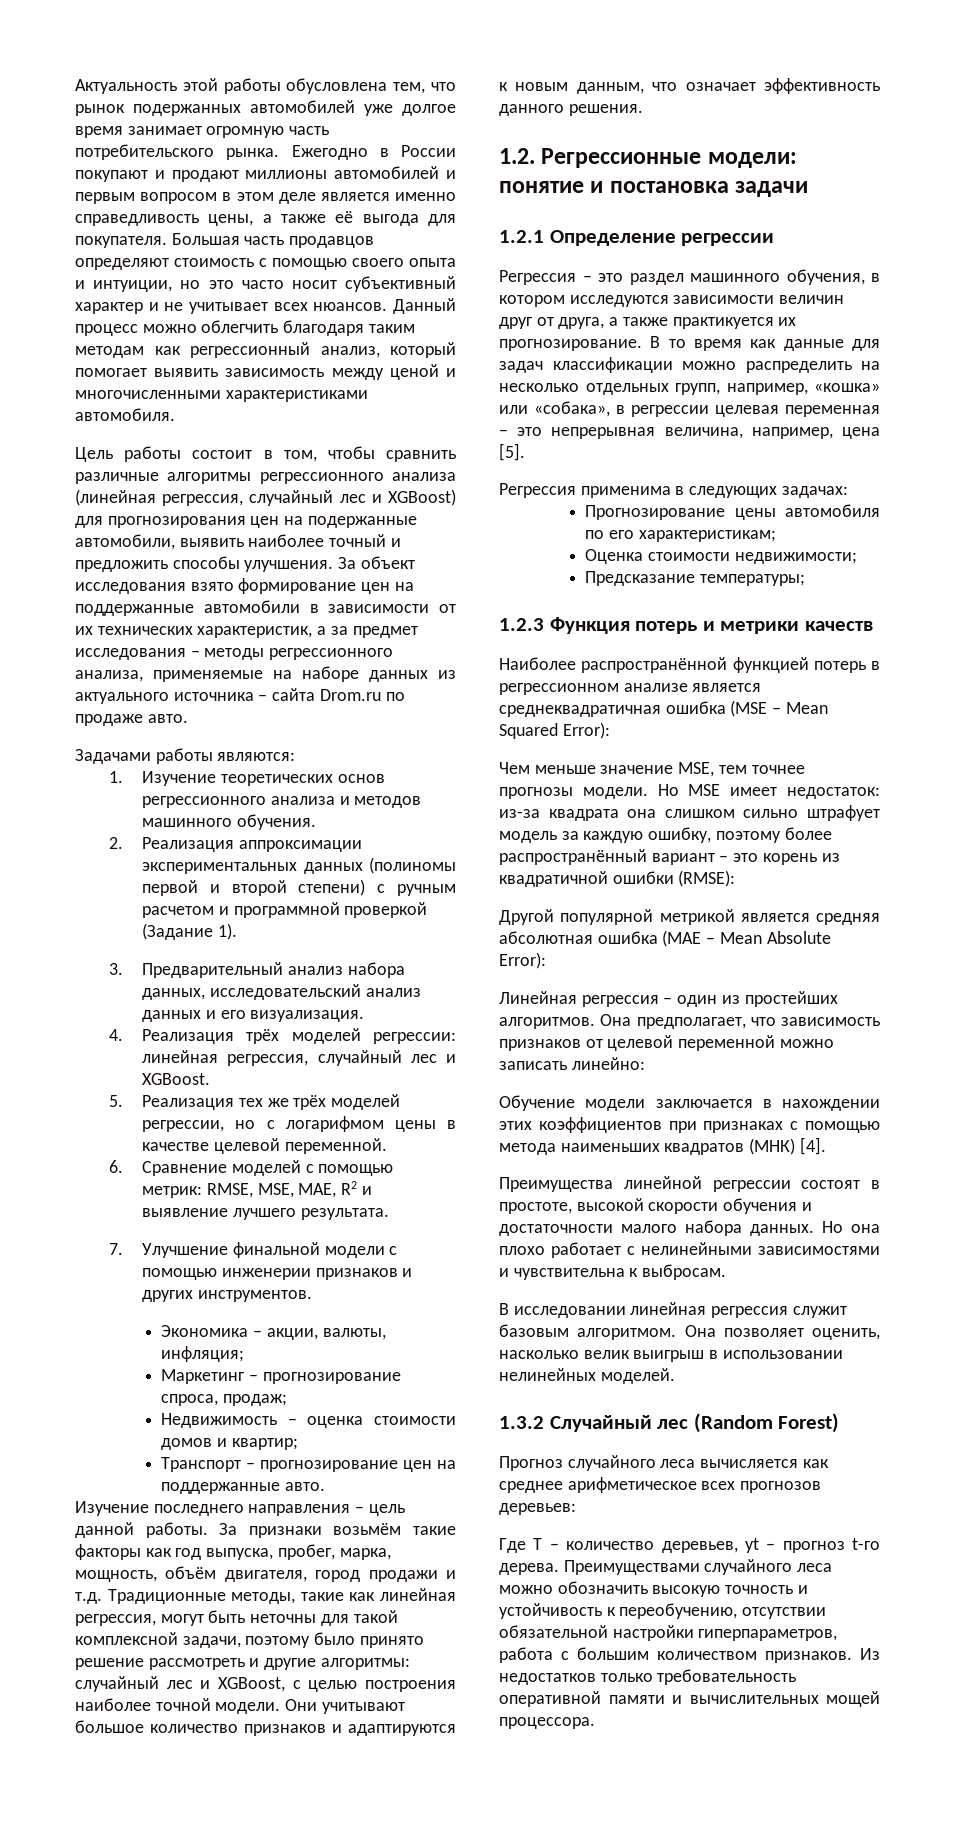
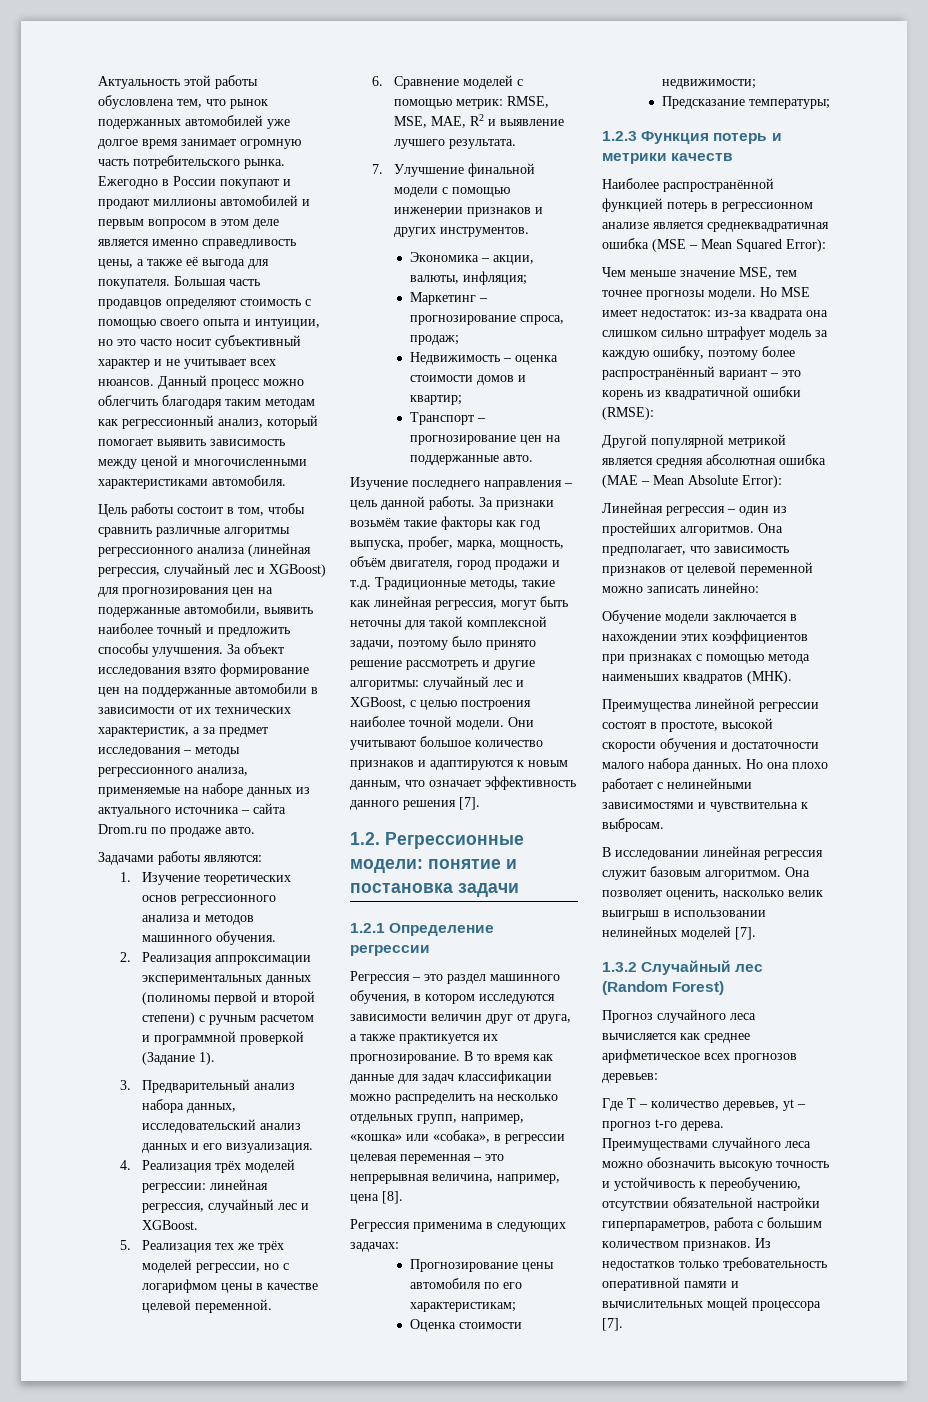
- Они учитывают большое количество признаков и адаптируются к новым данным, что означает эффективность данного решения.
+ Они учитывают большое количество признаков и адаптируются к новым данным, что означает эффективность данного решения [7].
- В то время как данные для задач классификации можно распределить на несколько отдельных групп, например, «кошка» или «собака», в регрессии целевая переменная – это непрерывная величина, например, цена [5].
+ В то время как данные для задач классификации можно распределить на несколько отдельных групп, например, «кошка» или «собака», в регрессии целевая переменная – это непрерывная величина, например, цена [8].
- Обучение модели заключается в нахождении этих коэффициентов при признаках с помощью метода наименьших квадратов (МНК) [4].
+ Обучение модели заключается в нахождении этих коэффициентов при признаках с помощью метода наименьших квадратов (МНК).
- Она позволяет оценить, насколько велик выигрыш в использовании нелинейных моделей.
+ Она позволяет оценить, насколько велик выигрыш в использовании нелинейных моделей [7].
- Из недостатков только требовательность оперативной памяти и вычислительных мощей процессора.
+ Из недостатков только требовательность оперативной памяти и вычислительных мощей процессора [7].

